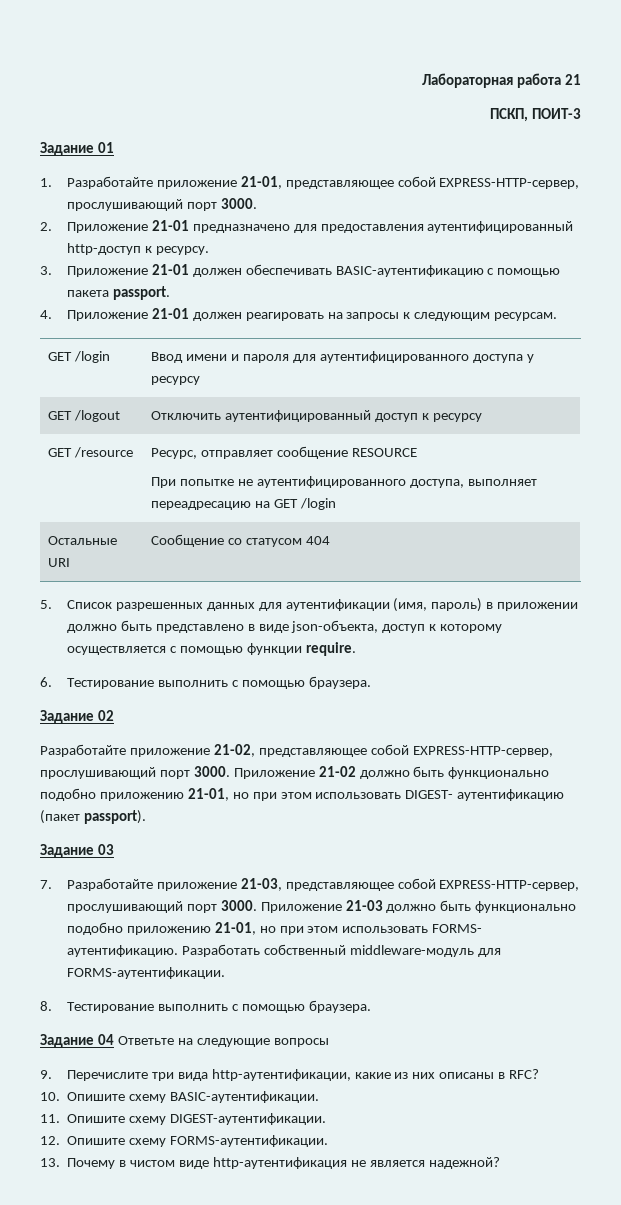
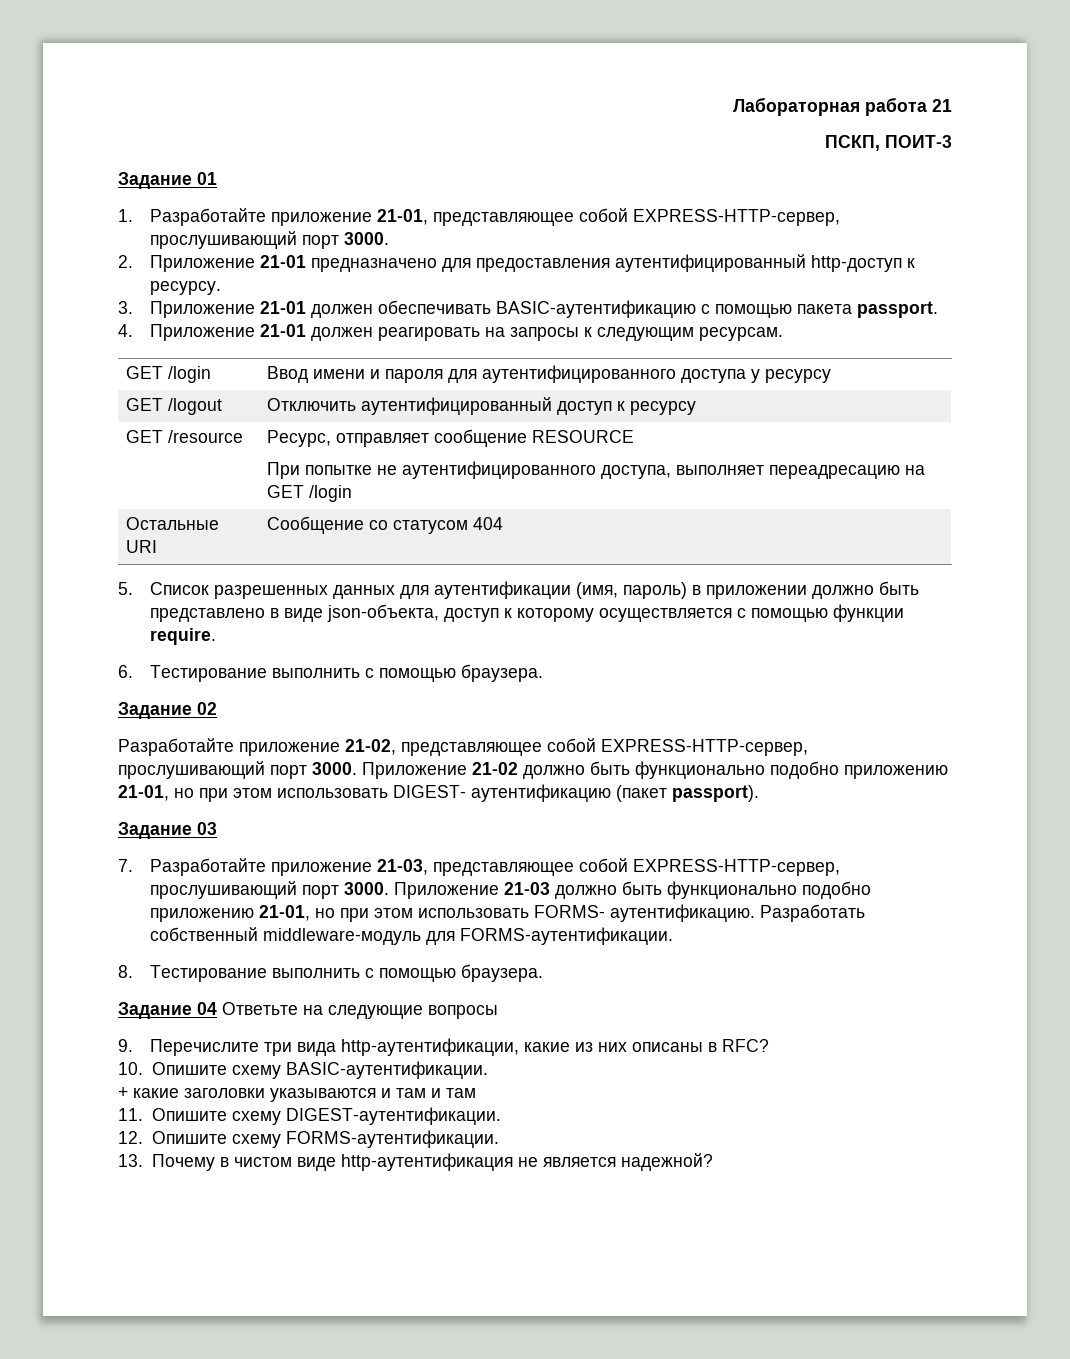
+ + какие заголовки указываются и там и там

